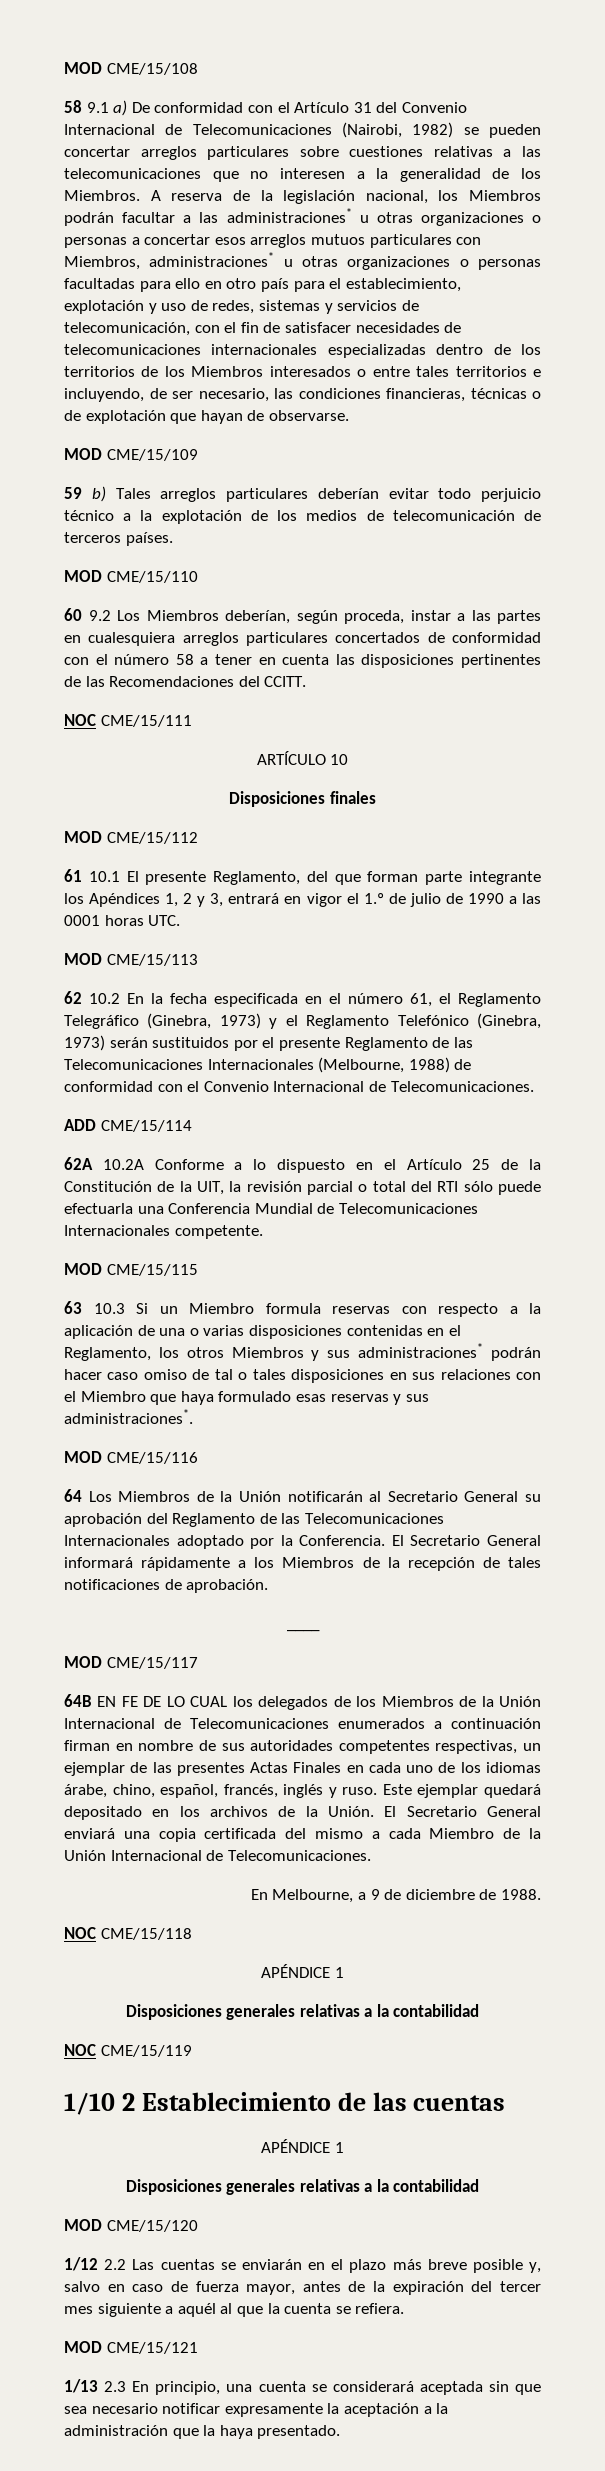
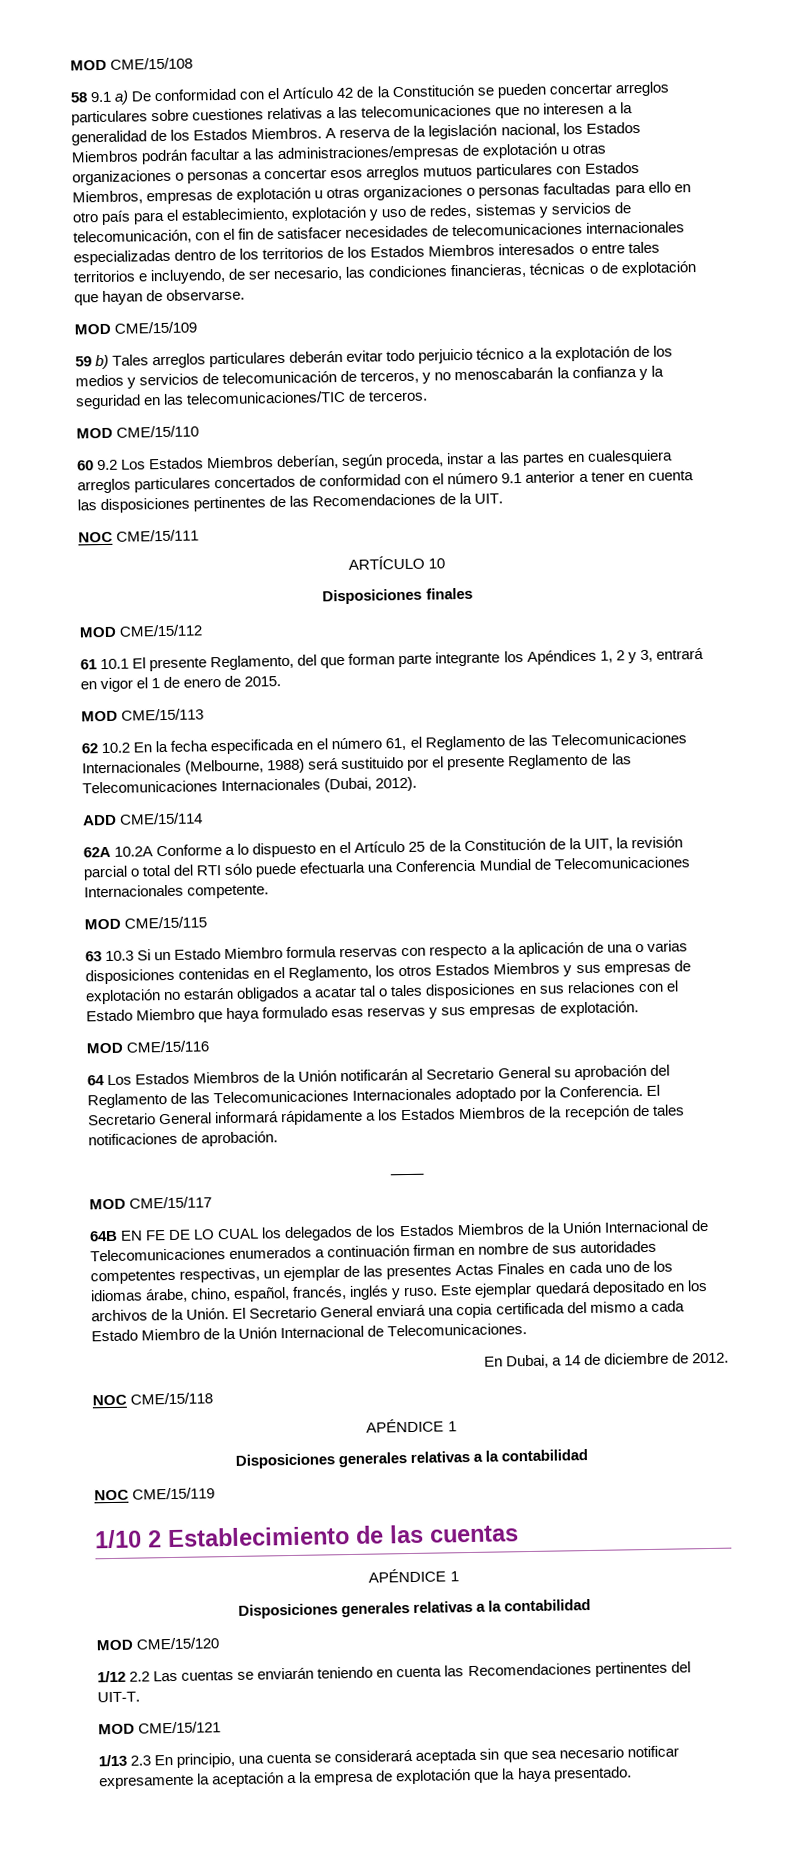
- 58 9.1 a) De conformidad con el Artículo 31 del Convenio Internacional de Telecomunicaciones (Nairobi, 1982) se pueden concertar arreglos particulares sobre cuestiones relativas a las telecomunicaciones que no interesen a la generalidad de los Miembros.
+ 58 9.1 a) De conformidad con el Artículo 42 de la Constitución se pueden concertar arreglos particulares sobre cuestiones relativas a las telecomunicaciones que no interesen a la generalidad de los Estados Miembros.
- A reserva de la legislación nacional, los Miembros podrán facultar a las administraciones* u otras organizaciones o personas a concertar esos arreglos mutuos particulares con Miembros, administraciones* u otras organizaciones o personas facultadas para ello en otro país para el establecimiento, explotación y uso de redes, sistemas y servicios de telecomunicación, con el fin de satisfacer necesidades de telecomunicaciones internacionales especializadas dentro de los territorios de los Miembros interesados o entre tales territorios e incluyendo, de ser necesario, las condiciones financieras, técnicas o de explotación que hayan de observarse.
+ A reserva de la legislación nacional, los Estados Miembros podrán facultar a las administraciones/empresas de explotación u otras organizaciones o personas a concertar esos arreglos mutuos particulares con Estados Miembros, empresas de explotación u otras organizaciones o personas facultadas para ello en otro país para el establecimiento, explotación y uso de redes, sistemas y servicios de telecomunicación, con el fin de satisfacer necesidades de telecomunicaciones internacionales especializadas dentro de los territorios de los Estados Miembros interesados o entre tales territorios e incluyendo, de ser necesario, las condiciones financieras, técnicas o de explotación que hayan de observarse.
- 59 b) Tales arreglos particulares deberían evitar todo perjuicio técnico a la explotación de los medios de telecomunicación de terceros países.
+ 59 b) Tales arreglos particulares deberán evitar todo perjuicio técnico a la explotación de los medios y servicios de telecomunicación de terceros, y no menoscabarán la confianza y la seguridad en las telecomunicaciones/TIC de terceros.
- 60 9.2 Los Miembros deberían, según proceda, instar a las partes en cualesquiera arreglos particulares concertados de conformidad con el número 58 a tener en cuenta las disposiciones pertinentes de las Recomendaciones del CCITT.
+ 60 9.2 Los Estados Miembros deberían, según proceda, instar a las partes en cualesquiera arreglos particulares concertados de conformidad con el número 9.1 anterior a tener en cuenta las disposiciones pertinentes de las Recomendaciones de la UIT.
- 61 10.1 El presente Reglamento, del que forman parte integrante los Apéndices 1, 2 y 3, entrará en vigor el 1.º de julio de 1990 a las 0001 horas UTC.
+ 61 10.1 El presente Reglamento, del que forman parte integrante los Apéndices 1, 2 y 3, entrará en vigor el 1 de enero de 2015.
- 62 10.2 En la fecha especificada en el número 61, el Reglamento Telegráfico (Ginebra, 1973) y el Reglamento Telefónico (Ginebra, 1973) serán sustituidos por el presente Reglamento de las Telecomunicaciones Internacionales (Melbourne, 1988) de conformidad con el Convenio Internacional de Telecomunicaciones.
+ 62 10.2 En la fecha especificada en el número 61, el Reglamento de las Telecomunicaciones Internacionales (Melbourne, 1988) será sustituido por el presente Reglamento de las Telecomunicaciones Internacionales (Dubai, 2012).
- 63 10.3 Si un Miembro formula reservas con respecto a la aplicación de una o varias disposiciones contenidas en el Reglamento, los otros Miembros y sus administraciones* podrán hacer caso omiso de tal o tales disposiciones en sus relaciones con el Miembro que haya formulado esas reservas y sus administraciones*.
+ 63 10.3 Si un Estado Miembro formula reservas con respecto a la aplicación de una o varias disposiciones contenidas en el Reglamento, los otros Estados Miembros y sus empresas de explotación no estarán obligados a acatar tal o tales disposiciones en sus relaciones con el Estado Miembro que haya formulado esas reservas y sus empresas de explotación.
- 64 Los Miembros de la Unión notificarán al Secretario General su aprobación del Reglamento de las Telecomunicaciones Internacionales adoptado por la Conferencia.
+ 64 Los Estados Miembros de la Unión notificarán al Secretario General su aprobación del Reglamento de las Telecomunicaciones Internacionales adoptado por la Conferencia.
- El Secretario General informará rápidamente a los Miembros de la recepción de tales notificaciones de aprobación.
+ El Secretario General informará rápidamente a los Estados Miembros de la recepción de tales notificaciones de aprobación.
- 64B EN FE DE LO CUAL los delegados de los Miembros de la Unión Internacional de Telecomunicaciones enumerados a continuación firman en nombre de sus autoridades competentes respectivas, un ejemplar de las presentes Actas Finales en cada uno de los idiomas árabe, chino, español, francés, inglés y ruso.
+ 64B EN FE DE LO CUAL los delegados de los Estados Miembros de la Unión Internacional de Telecomunicaciones enumerados a continuación firman en nombre de sus autoridades competentes respectivas, un ejemplar de las presentes Actas Finales en cada uno de los idiomas árabe, chino, español, francés, inglés y ruso.
- El Secretario General enviará una copia certificada del mismo a cada Miembro de la Unión Internacional de Telecomunicaciones.
+ El Secretario General enviará una copia certificada del mismo a cada Estado Miembro de la Unión Internacional de Telecomunicaciones.
- En Melbourne, a 9 de diciembre de 1988.
+ En Dubai, a 14 de diciembre de 2012.
- 1/12 2.2 Las cuentas se enviarán en el plazo más breve posible y, salvo en caso de fuerza mayor, antes de la expiración del tercer mes siguiente a aquél al que la cuenta se refiera.
+ 1/12 2.2 Las cuentas se enviarán teniendo en cuenta las Recomendaciones pertinentes del UIT-T.
- 1/13 2.3 En principio, una cuenta se considerará aceptada sin que sea necesario notificar expresamente la aceptación a la administración que la haya presentado.
+ 1/13 2.3 En principio, una cuenta se considerará aceptada sin que sea necesario notificar expresamente la aceptación a la empresa de explotación que la haya presentado.

